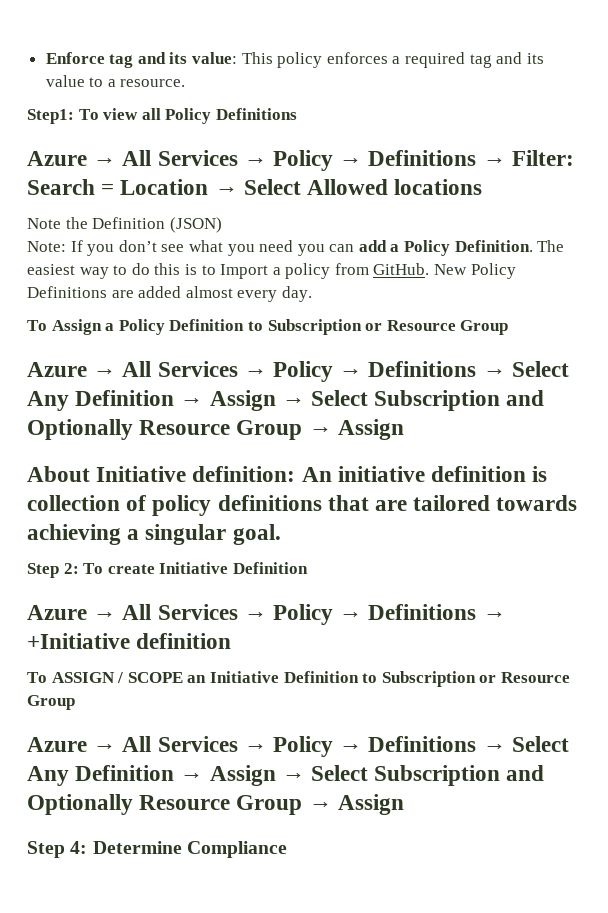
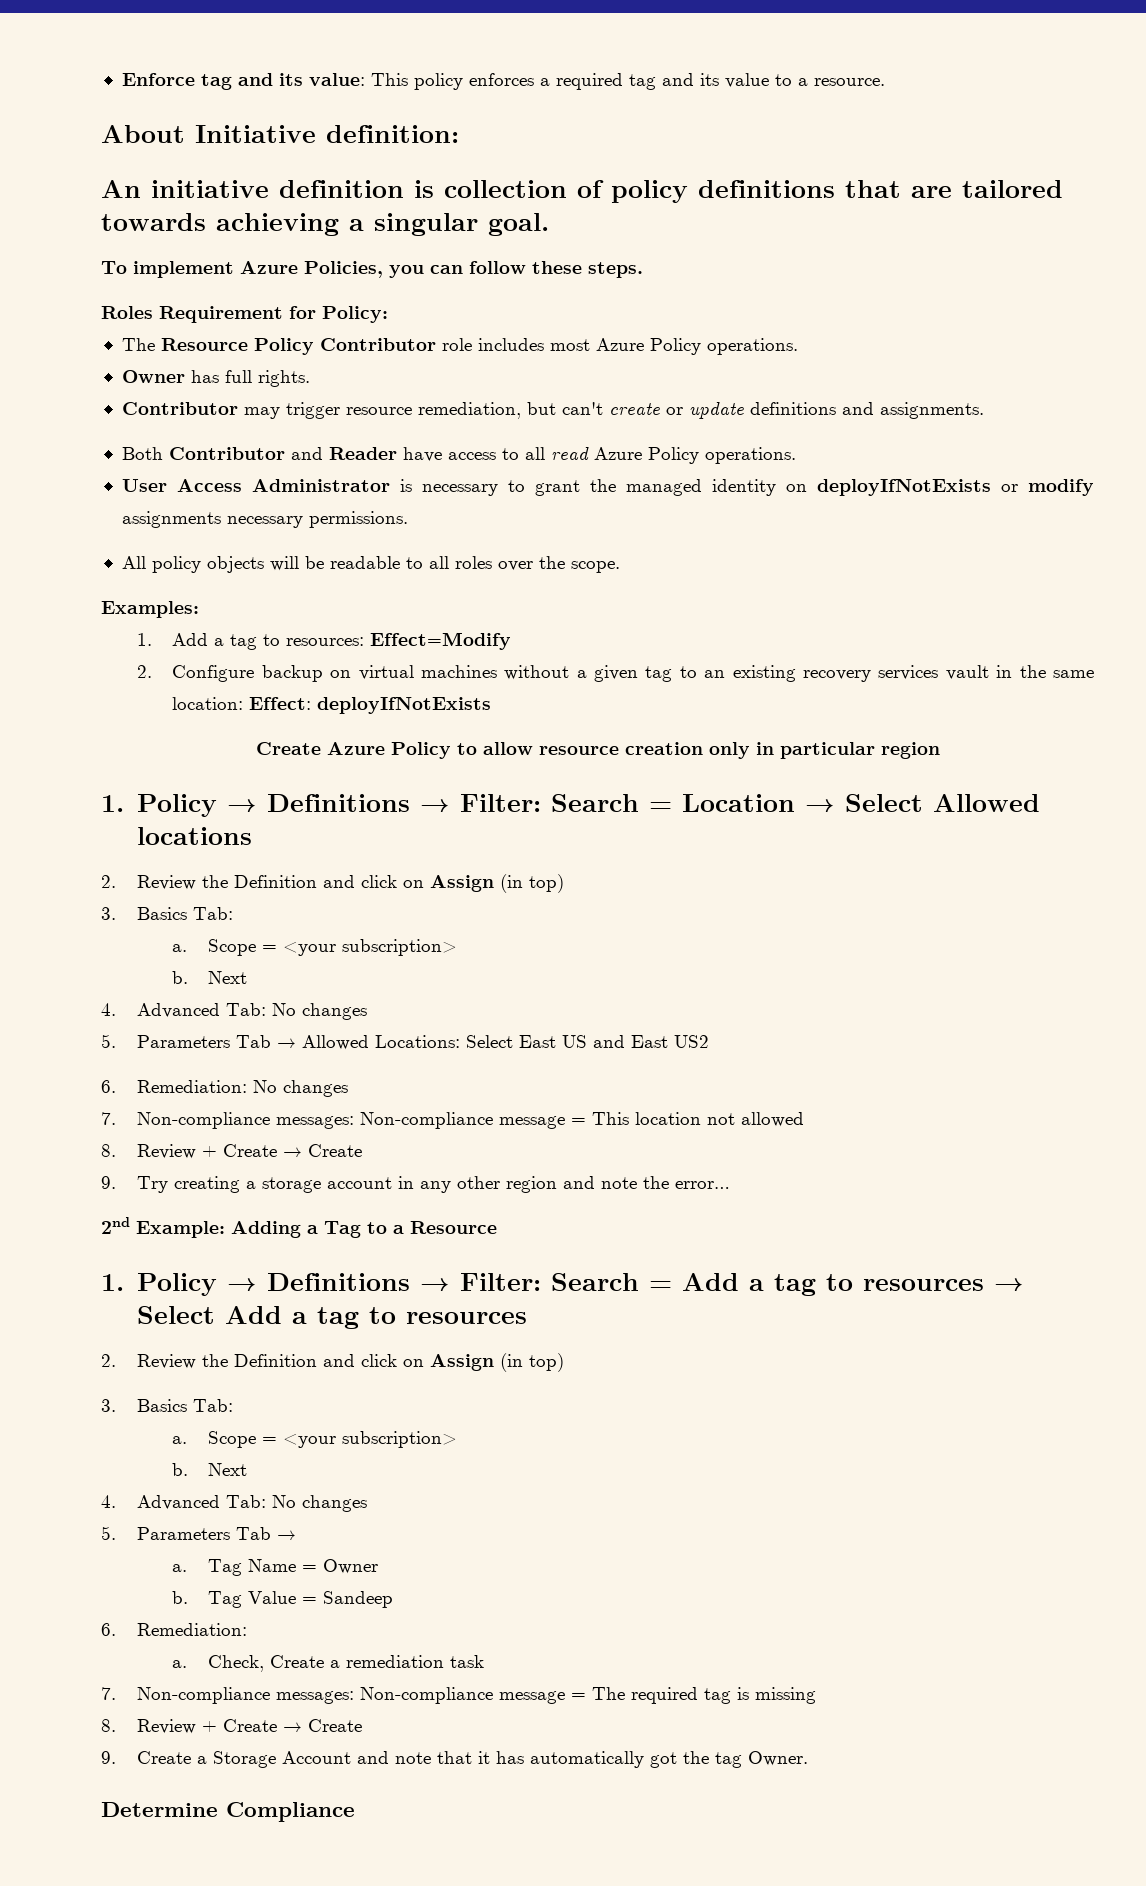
- Step1: To view all Policy Definitions
- Azure → All Services → Policy → Definitions → Filter: Search = Location → Select Allowed locations
- Note the Definition (JSON)
- Note: If you don’t see what you need you can add a Policy Definition. The easiest way to do this is to Import a policy from GitHub. New Policy Definitions are added almost every day.
- To Assign a Policy Definition to Subscription or Resource Group
- Azure → All Services → Policy → Definitions → Select Any Definition → Assign → Select Subscription and Optionally Resource Group → Assign
- About Initiative definition: An initiative definition is collection of policy definitions that are tailored towards achieving a singular goal.
+ About Initiative definition:
+ An initiative definition is collection of policy definitions that are tailored towards achieving a singular goal.
- Step 2: To create Initiative Definition
- Azure → All Services → Policy → Definitions → +Initiative definition
- To ASSIGN / SCOPE an Initiative Definition to Subscription or Resource Group
- Azure → All Services → Policy → Definitions → Select Any Definition → Assign → Select Subscription and Optionally Resource Group → Assign
- Step 4: Determine Compliance
+ To implement Azure Policies, you can follow these steps.
+ Roles Requirement for Policy:
+ The Resource Policy Contributor role includes most Azure Policy operations.
+ Owner has full rights.
+ Contributor may trigger resource remediation, but can't create or update definitions and assignments.
+ Both Contributor and Reader have access to all read Azure Policy operations.
+ User Access Administrator is necessary to grant the managed identity on deployIfNotExists or modify assignments necessary permissions.
+ All policy objects will be readable to all roles over the scope.
+ Examples:
+ 1. Add a tag to resources: Effect=Modify
+ 2. Configure backup on virtual machines without a given tag to an existing recovery services vault in the same location: Effect: deployIfNotExists
+ Create Azure Policy to allow resource creation only in particular region
+ 1. Policy → Definitions → Filter: Search = Location → Select Allowed locations
+ 2. Review the Definition and click on Assign (in top)
+ 3. Basics Tab:
+ a. Scope = <your subscription>
+ b. Next
+ 4. Advanced Tab: No changes
+ 5. Parameters Tab → Allowed Locations: Select East US and East US2
+ 6. Remediation: No changes
+ 7. Non-compliance messages: Non-compliance message = This location not allowed
+ 8. Review + Create → Create
+ 9. Try creating a storage account in any other region and note the error…
+ 2nd Example: Adding a Tag to a Resource
+ 1. Policy → Definitions → Filter: Search = Add a tag to resources → Select Add a tag to resources
+ 2. Review the Definition and click on Assign (in top)
+ 3. Basics Tab:
+ a. Scope = <your subscription>
+ b. Next
+ 4. Advanced Tab: No changes
+ 5. Parameters Tab →
+ a. Tag Name = Owner
+ b. Tag Value = Sandeep
+ 6. Remediation:
+ a. Check, Create a remediation task
+ 7. Non-compliance messages: Non-compliance message = The required tag is missing
+ 8. Review + Create → Create
+ 9. Create a Storage Account and note that it has automatically got the tag Owner.
+ Determine Compliance

